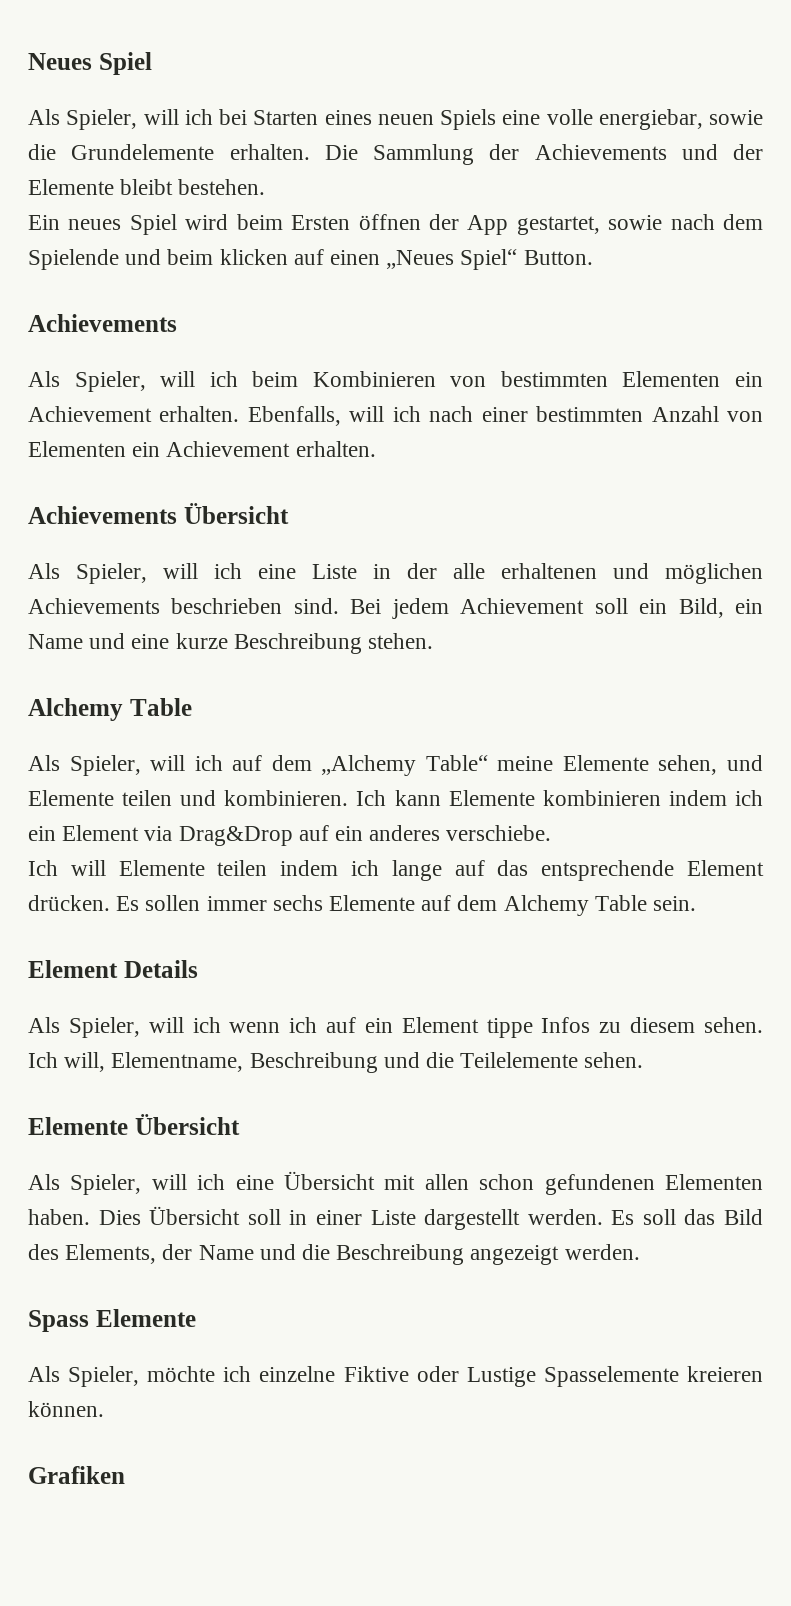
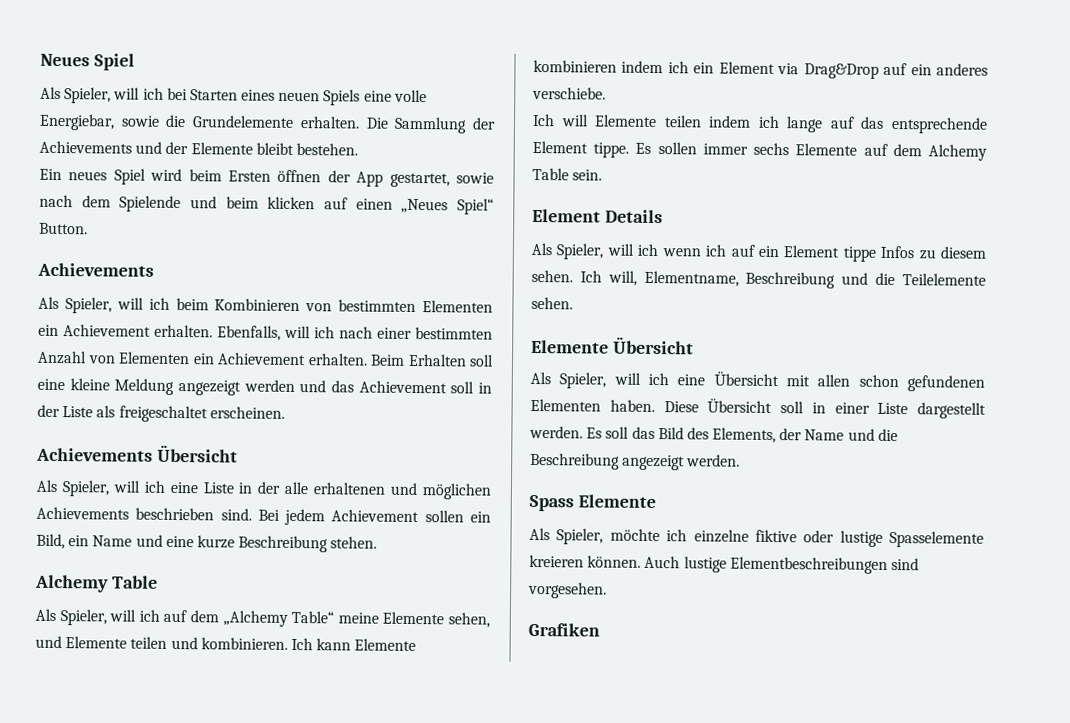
- Als Spieler, will ich bei Starten eines neuen Spiels eine volle energiebar, sowie die Grundelemente erhalten.
+ Als Spieler, will ich bei Starten eines neuen Spiels eine volle Energiebar, sowie die Grundelemente erhalten.
+ Beim Erhalten soll eine kleine Meldung angezeigt werden und das Achievement soll in der Liste als freigeschaltet erscheinen.
- Bei jedem Achievement soll ein Bild, ein Name und eine kurze Beschreibung stehen.
+ Bei jedem Achievement sollen ein Bild, ein Name und eine kurze Beschreibung stehen.
- Ich will Elemente teilen indem ich lange auf das entsprechende Element drücken.
+ Ich will Elemente teilen indem ich lange auf das entsprechende Element tippe.
- Dies Übersicht soll in einer Liste dargestellt werden.
+ Diese Übersicht soll in einer Liste dargestellt werden.
- Als Spieler, möchte ich einzelne Fiktive oder Lustige Spasselemente kreieren können.
+ Als Spieler, möchte ich einzelne fiktive oder lustige Spasselemente kreieren können. Auch lustige Elementbeschreibungen sind vorgesehen.

